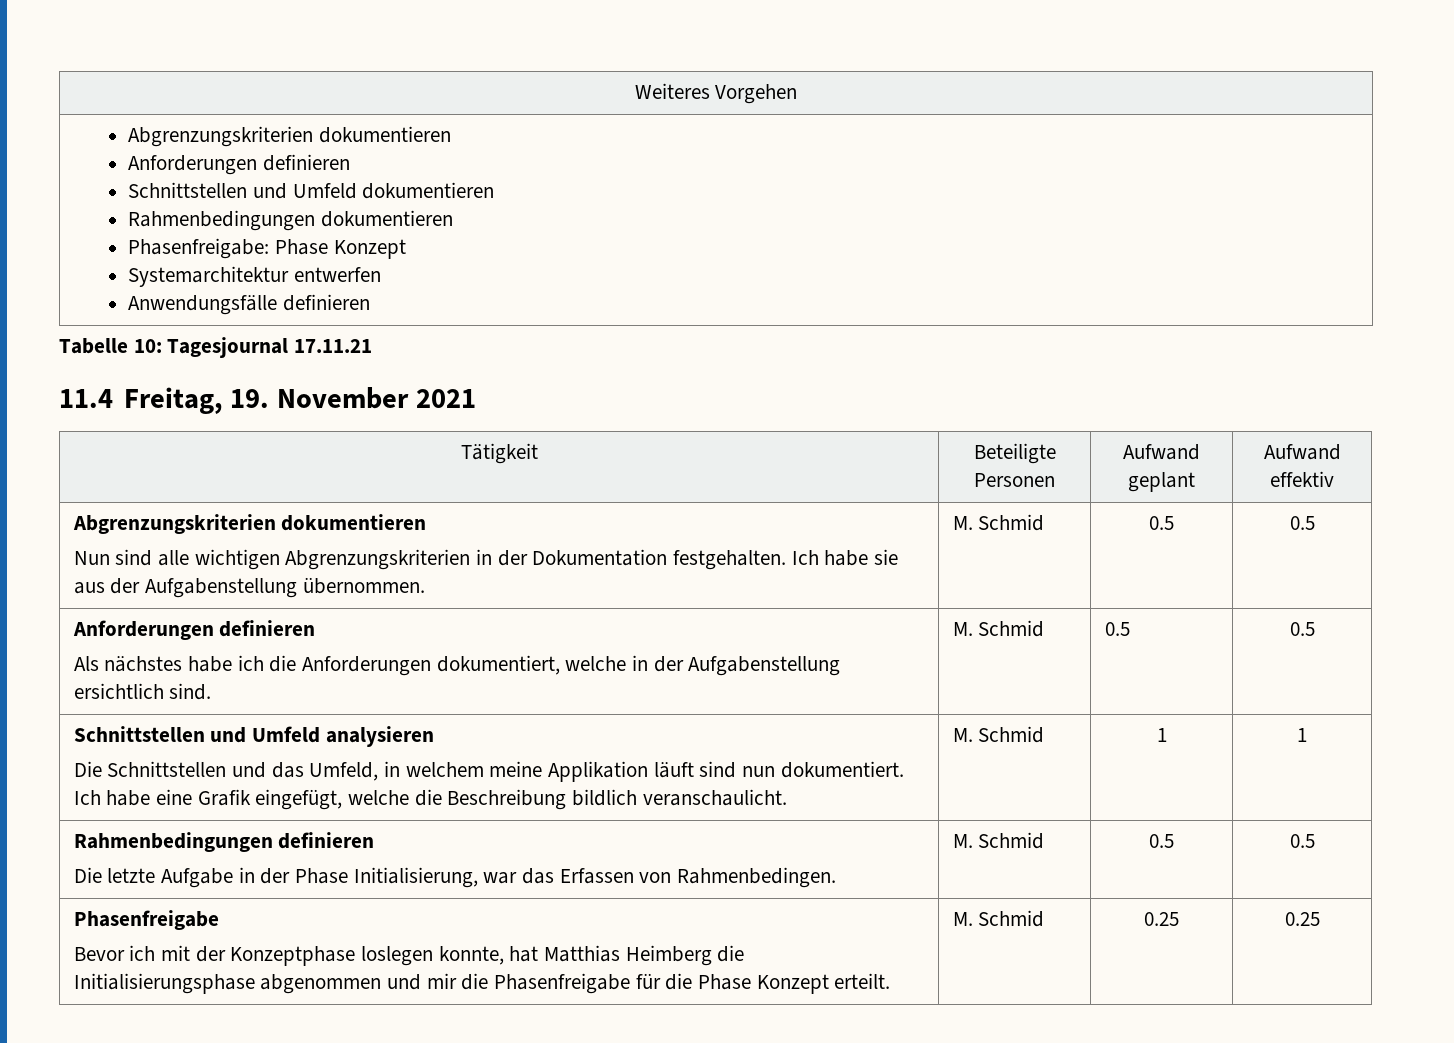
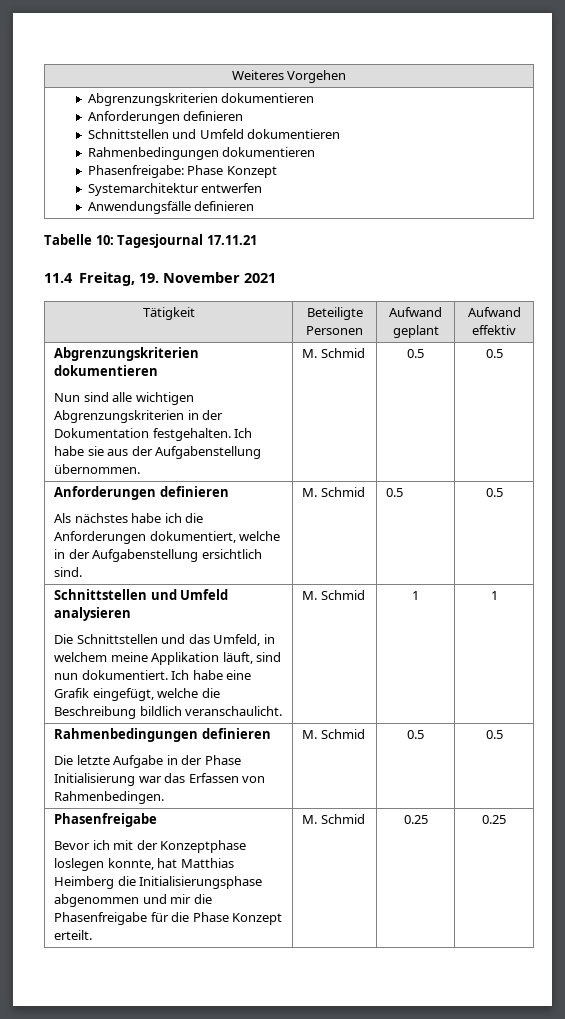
  Schnittstellen und Umfeld analysieren
- Die Schnittstellen und das Umfeld, in welchem meine Applikation läuft sind nun dokumentiert. Ich habe eine Grafik eingefügt, welche die Beschreibung bildlich veranschaulicht. | M. Schmid | 1 | 1
+ Die Schnittstellen und das Umfeld, in welchem meine Applikation läuft, sind nun dokumentiert. Ich habe eine Grafik eingefügt, welche die Beschreibung bildlich veranschaulicht. | M. Schmid | 1 | 1
  Rahmenbedingungen definieren
- Die letzte Aufgabe in der Phase Initialisierung, war das Erfassen von Rahmenbedingen. | M. Schmid | 0.5 | 0.5
+ Die letzte Aufgabe in der Phase Initialisierung war das Erfassen von Rahmenbedingen. | M. Schmid | 0.5 | 0.5

